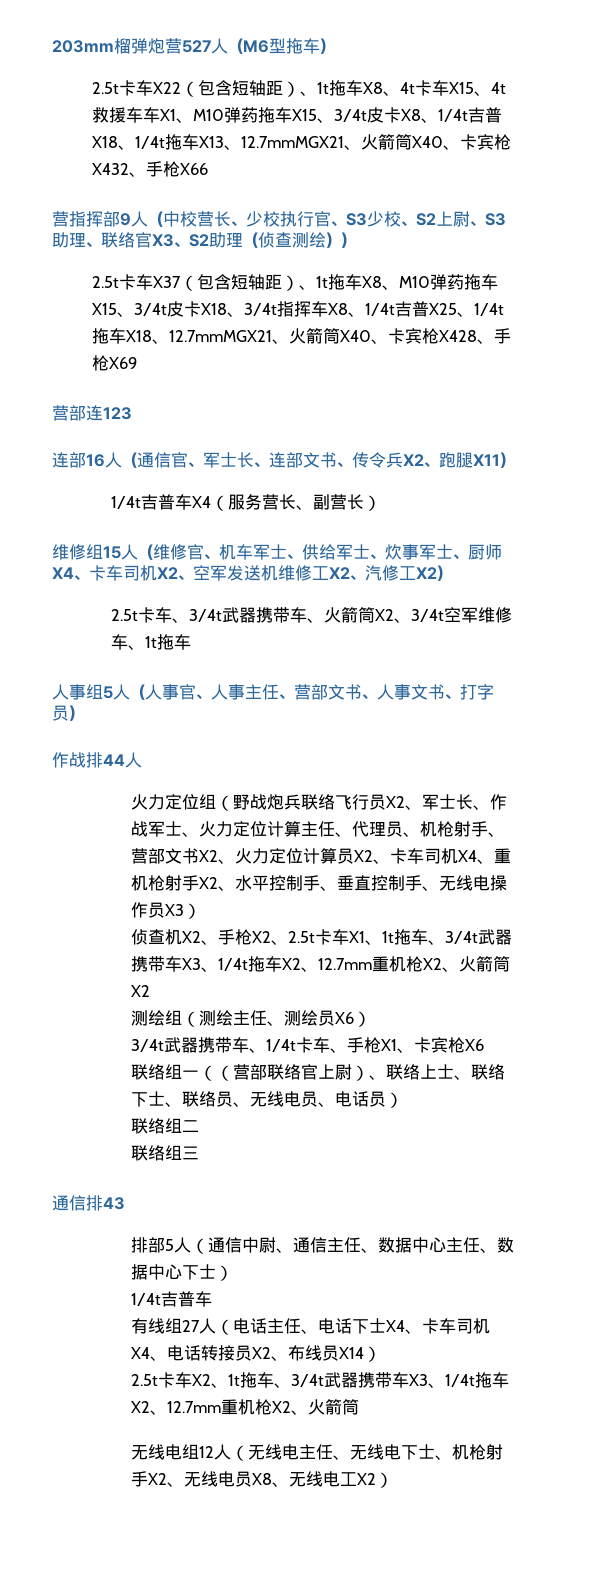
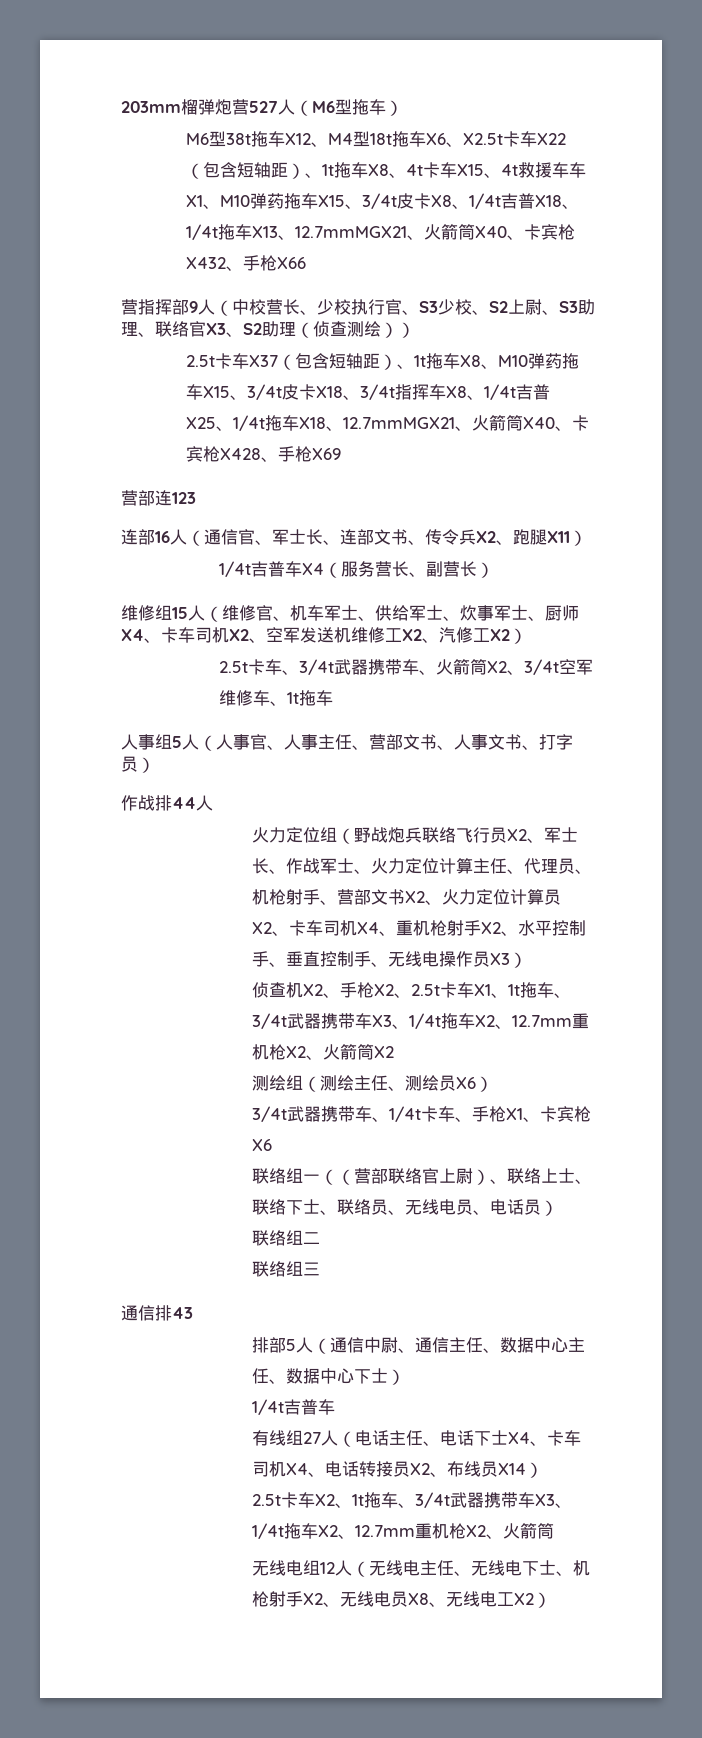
- 2.5t卡车X22（包含短轴距）、1t拖车X8、4t卡车X15、4t救援车车X1、M10弹药拖车X15、3/4t皮卡X8、1/4t吉普X18、1/4t拖车X13、12.7mmMGX21、火箭筒X40、卡宾枪X432、手枪X66
+ M6型38t拖车X12、M4型18t拖车X6、X2.5t卡车X22（包含短轴距）、1t拖车X8、4t卡车X15、4t救援车车X1、M10弹药拖车X15、3/4t皮卡X8、1/4t吉普X18、1/4t拖车X13、12.7mmMGX21、火箭筒X40、卡宾枪X432、手枪X66

